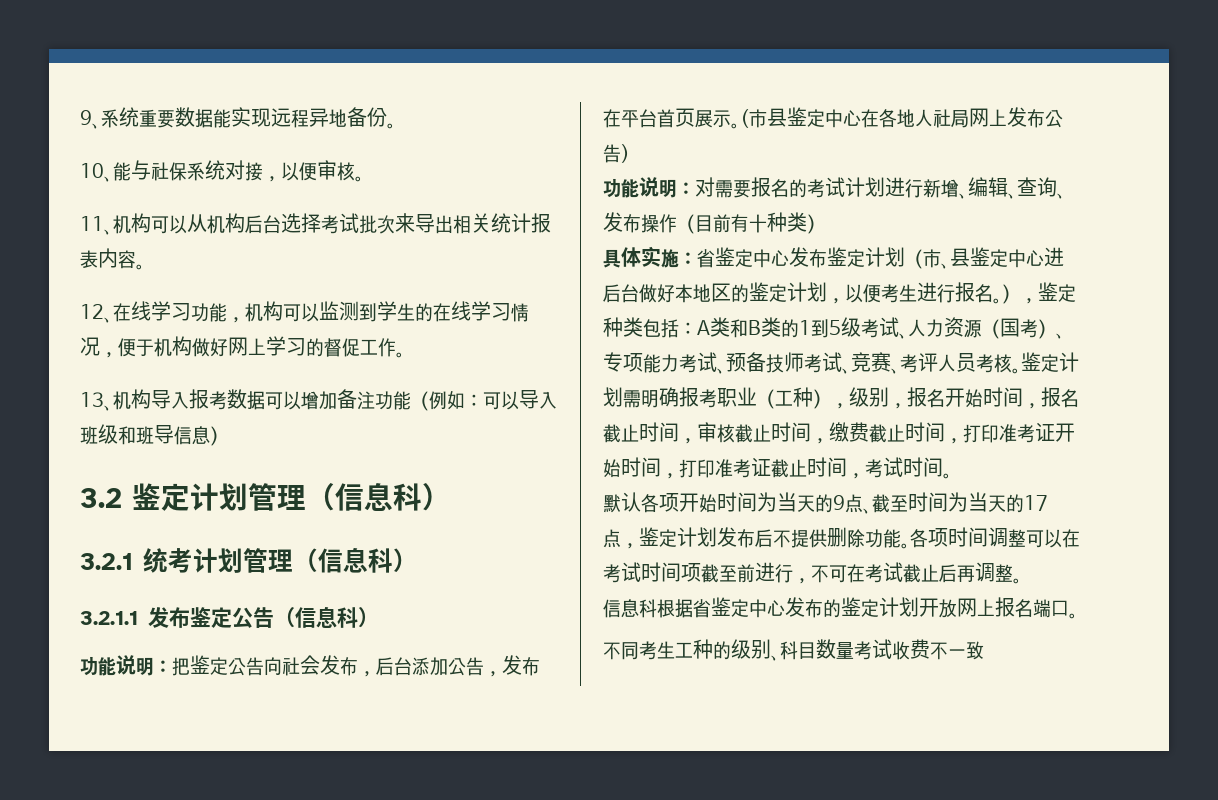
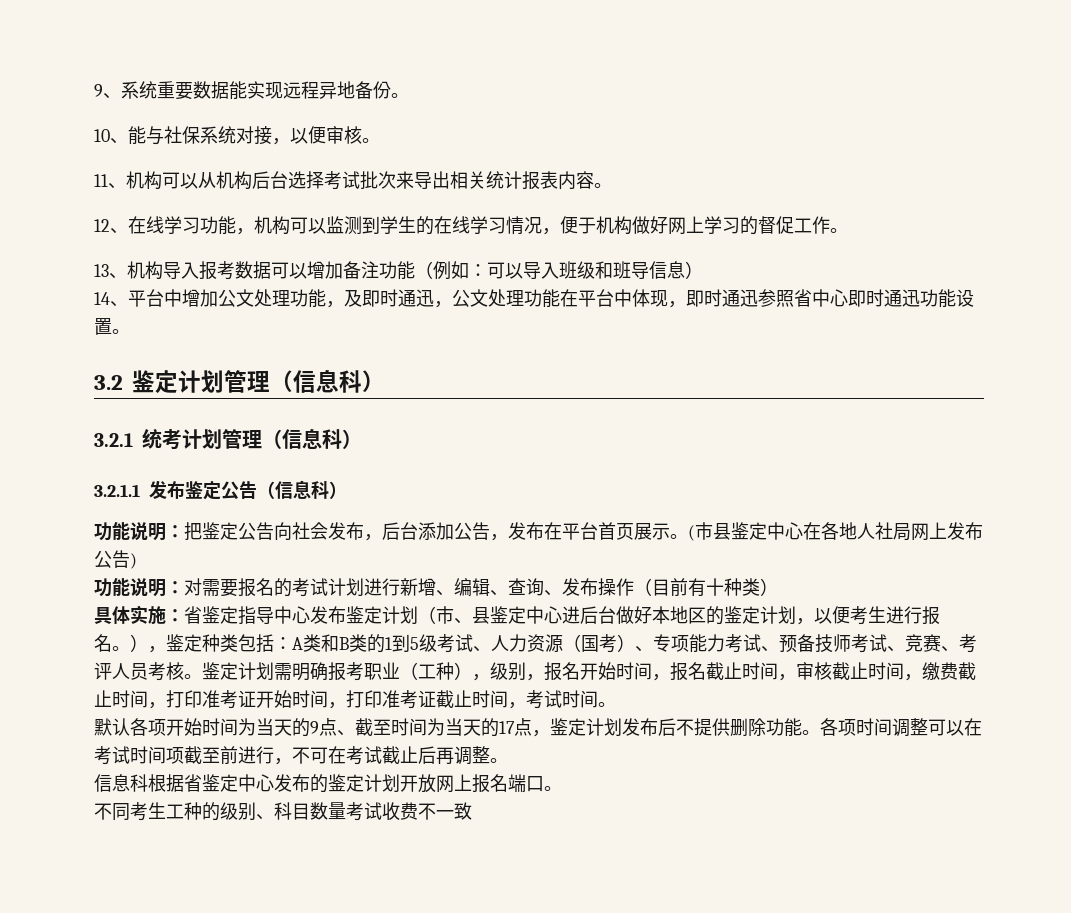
+ 14、平台中增加公文处理功能，及即时通迅，公文处理功能在平台中体现，即时通迅参照省中心即时通迅功能设置。
- 具体实施：省鉴定中心发布鉴定计划（市、县鉴定中心进后台做好本地区的鉴定计划，以便考生进行报名。），鉴定种类包括：A类和B类的1到5级考试、人力资源（国考）、专项能力考试、预备技师考试、竞赛、考评人员考核。
+ 具体实施：省鉴定指导中心发布鉴定计划（市、县鉴定中心进后台做好本地区的鉴定计划，以便考生进行报名。），鉴定种类包括：A类和B类的1到5级考试、人力资源（国考）、专项能力考试、预备技师考试、竞赛、考评人员考核。

